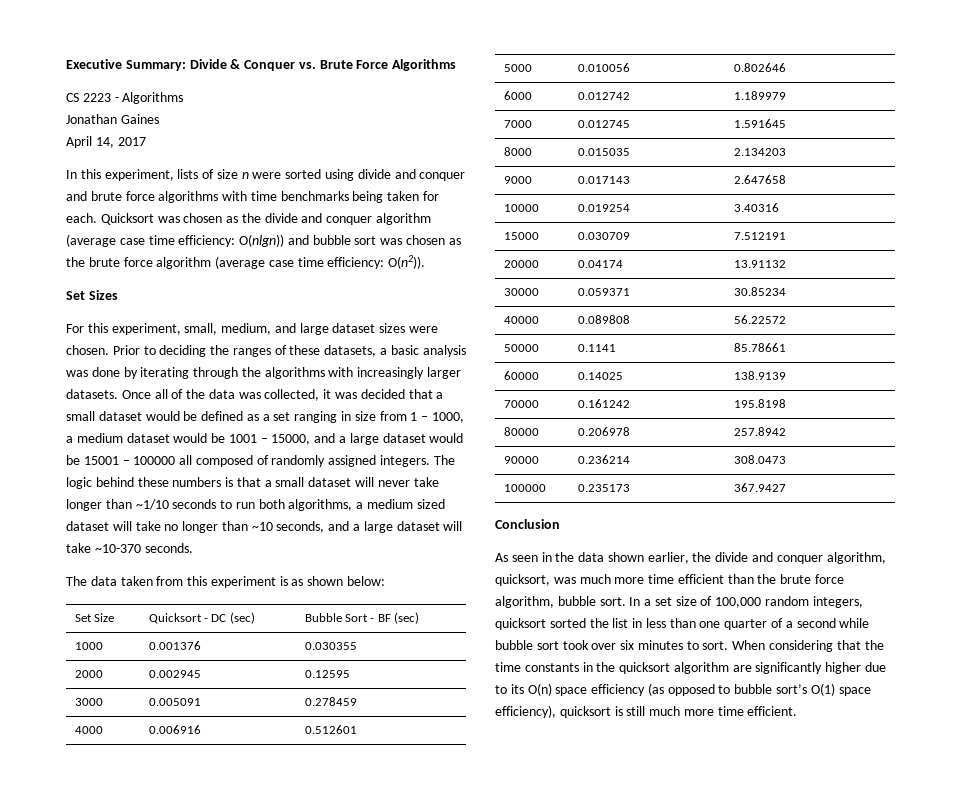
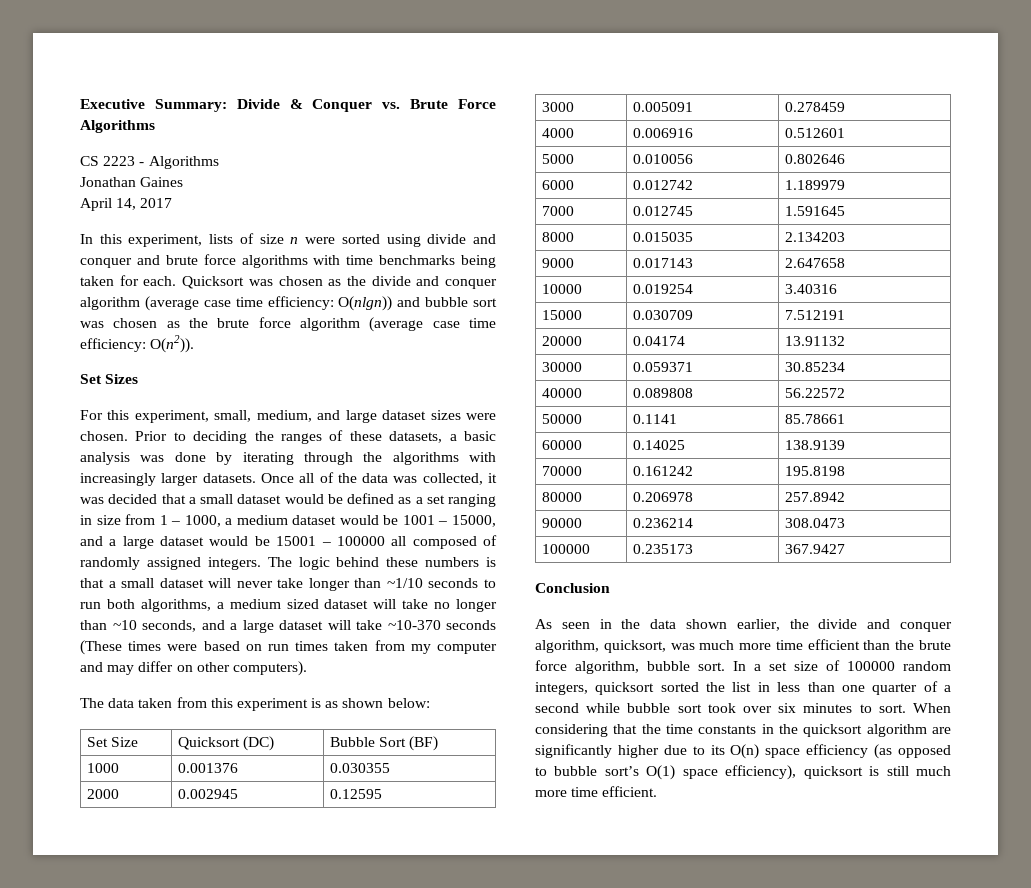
- The logic behind these numbers is that a small dataset will never take longer than ~1/10 seconds to run both algorithms, a medium sized dataset will take no longer than ~10 seconds, and a large dataset will take ~10-370 seconds.
+ The logic behind these numbers is that a small dataset will never take longer than ~1/10 seconds to run both algorithms, a medium sized dataset will take no longer than ~10 seconds, and a large dataset will take ~10-370 seconds (These times were based on run times taken from my computer and may differ on other computers).
- Set Size | Quicksort - DC (sec) | Bubble Sort - BF (sec)
+ Set Size | Quicksort (DC) | Bubble Sort (BF)
- In a set size of 100,000 random integers, quicksort sorted the list in less than one quarter of a second while bubble sort took over six minutes to sort.
+ In a set size of 100000 random integers, quicksort sorted the list in less than one quarter of a second while bubble sort took over six minutes to sort.

